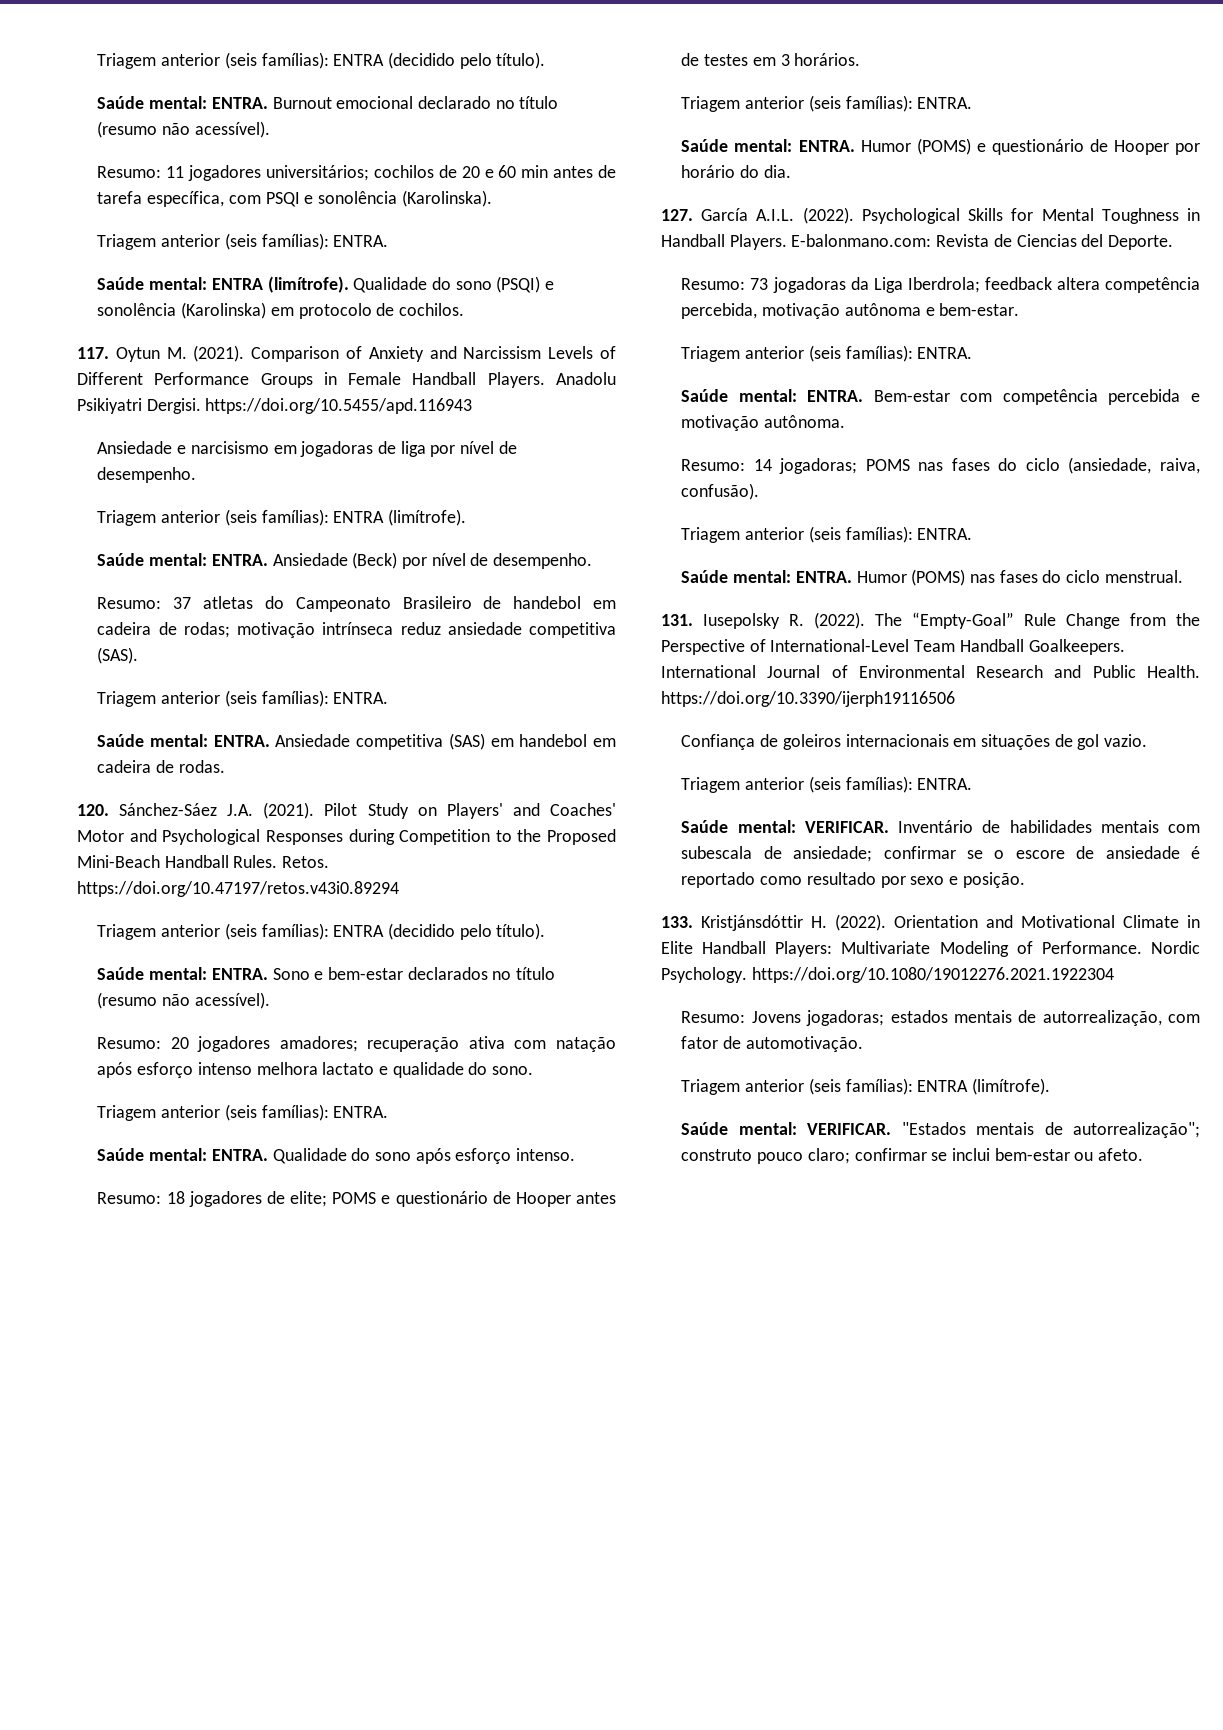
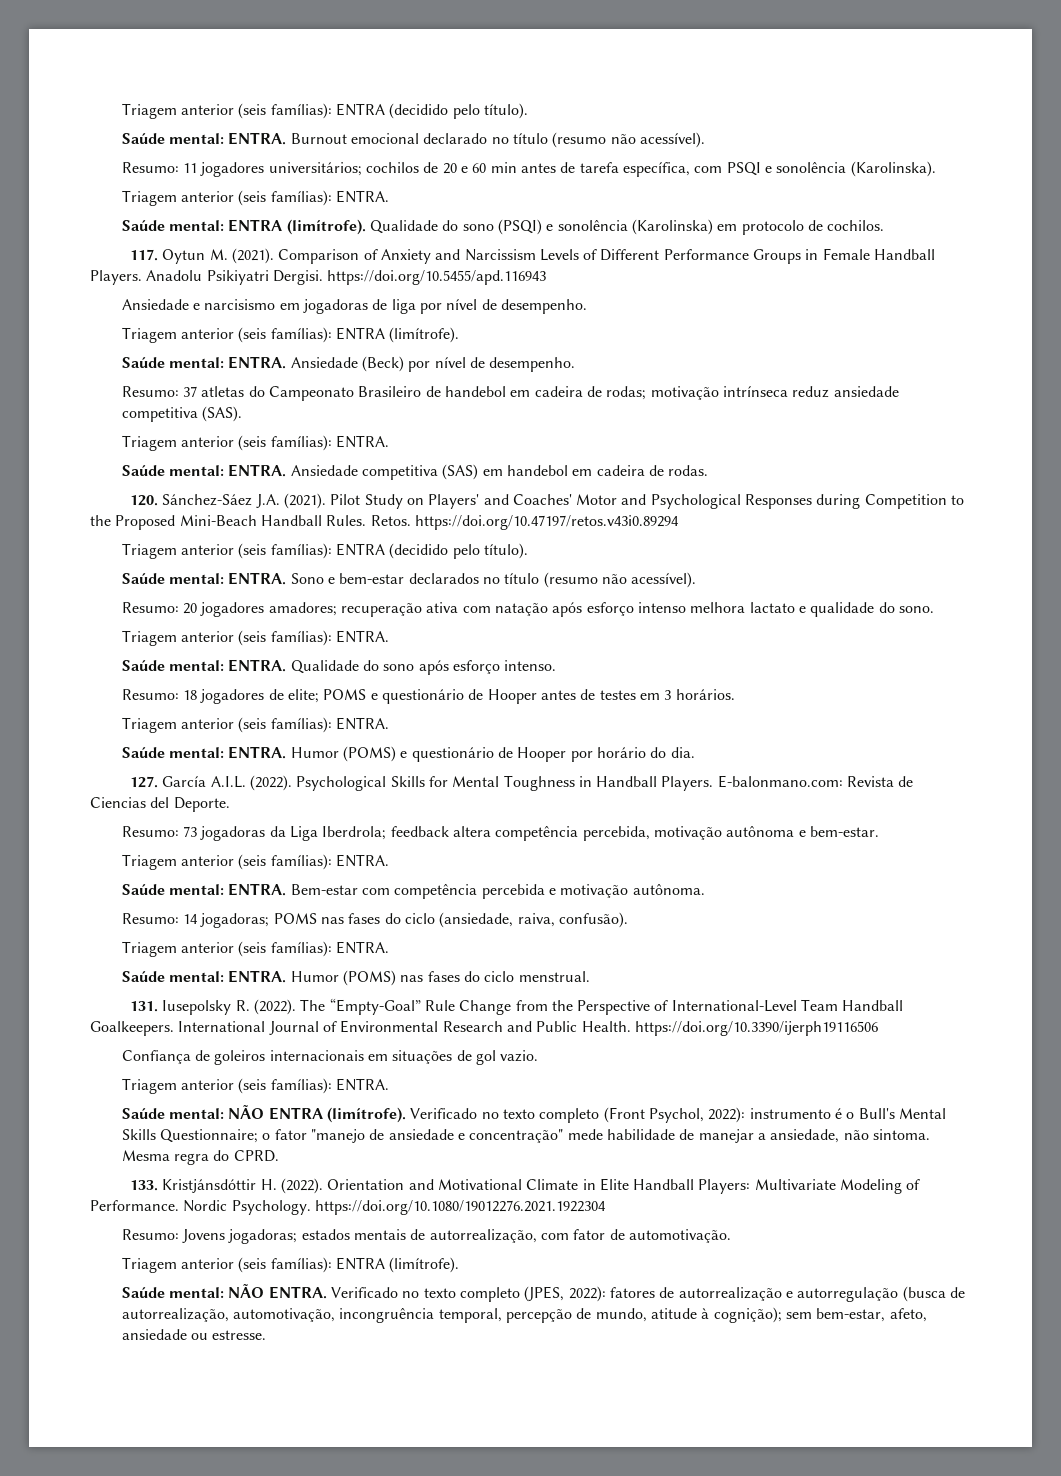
- Saúde mental: VERIFICAR. Inventário de habilidades mentais com subescala de ansiedade; confirmar se o escore de ansiedade é reportado como resultado por sexo e posição.
+ Saúde mental: NÃO ENTRA (limítrofe). Verificado no texto completo (Front Psychol, 2022): instrumento é o Bull's Mental Skills Questionnaire; o fator "manejo de ansiedade e concentração" mede habilidade de manejar a ansiedade, não sintoma. Mesma regra do CPRD.
- Saúde mental: VERIFICAR. "Estados mentais de autorrealização"; construto pouco claro; confirmar se inclui bem-estar ou afeto.
+ Saúde mental: NÃO ENTRA. Verificado no texto completo (JPES, 2022): fatores de autorrealização e autorregulação (busca de autorrealização, automotivação, incongruência temporal, percepção de mundo, atitude à cognição); sem bem-estar, afeto, ansiedade ou estresse.

